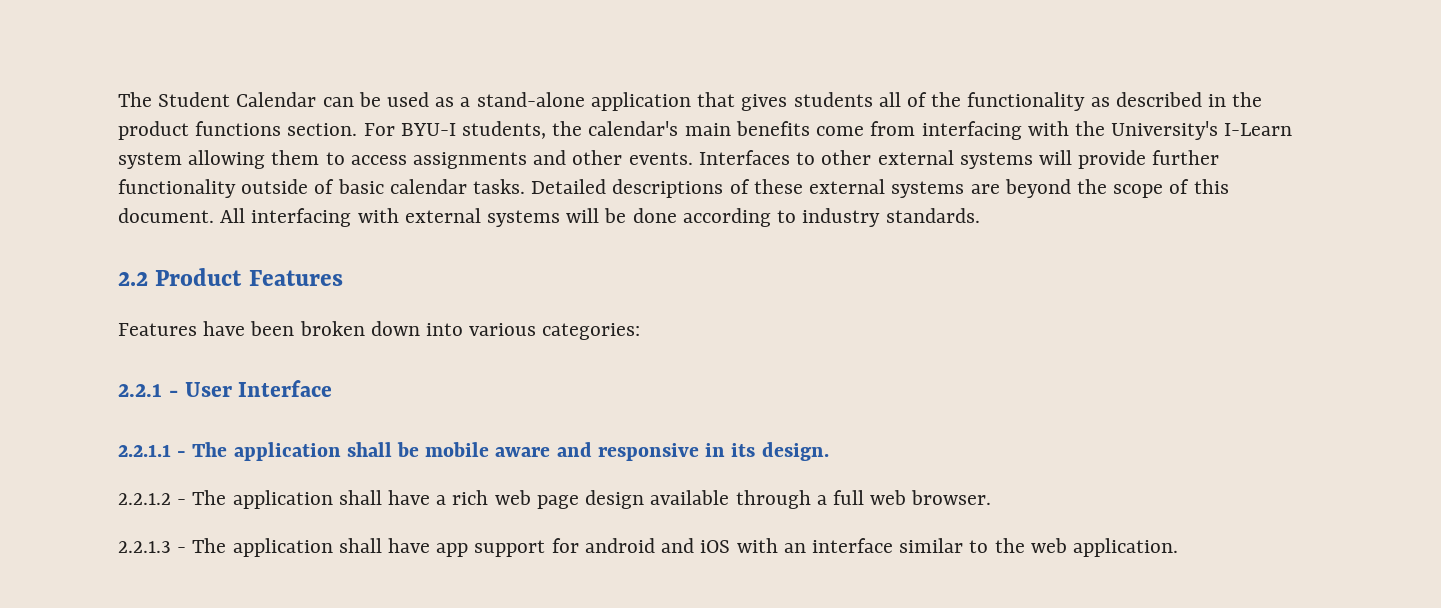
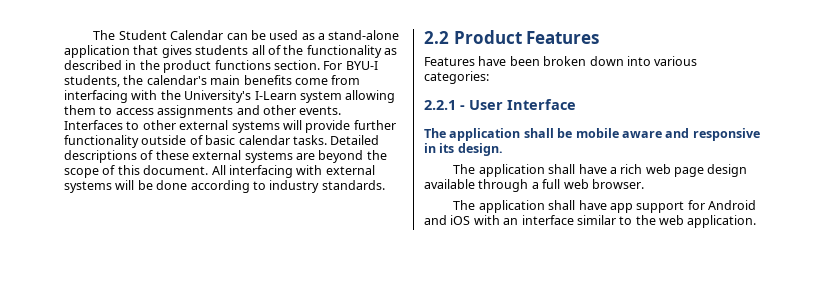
- 2.2.1.1 - The application shall be mobile aware and responsive in its design.
+ The application shall be mobile aware and responsive in its design.
- 2.2.1.2 - The application shall have a rich web page design available through a full web browser.
+ The application shall have a rich web page design available through a full web browser.
- 2.2.1.3 - The application shall have app support for android and iOS with an interface similar to the web application.
+ The application shall have app support for Android and iOS with an interface similar to the web application.

